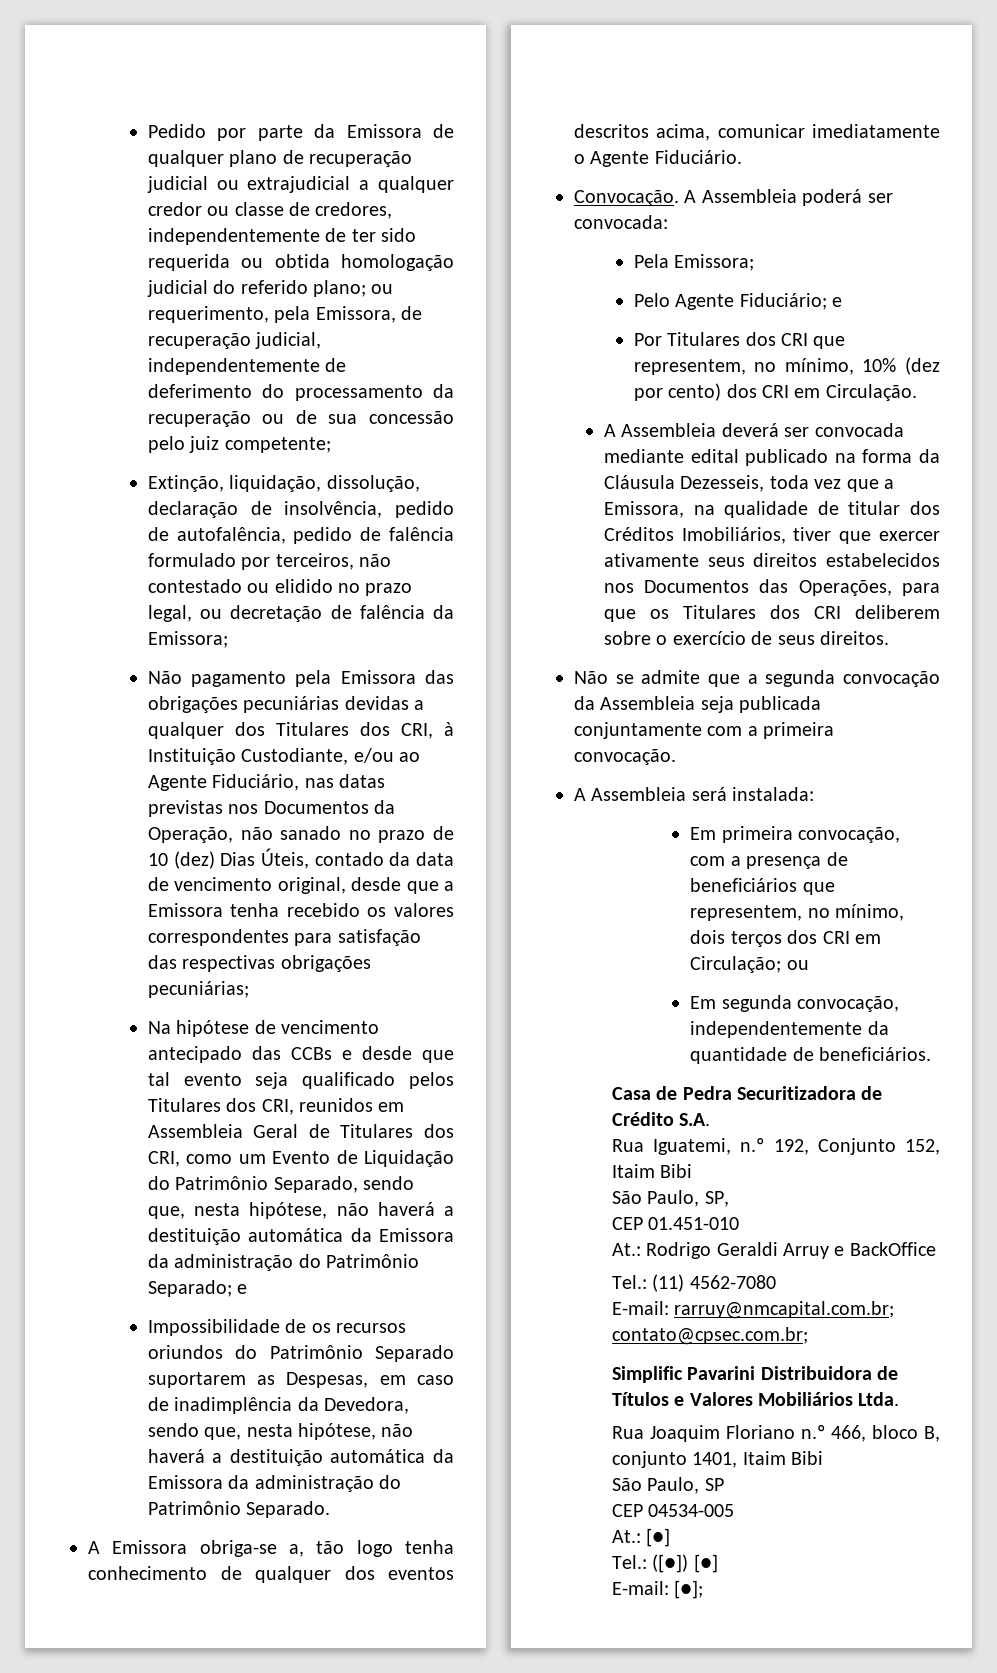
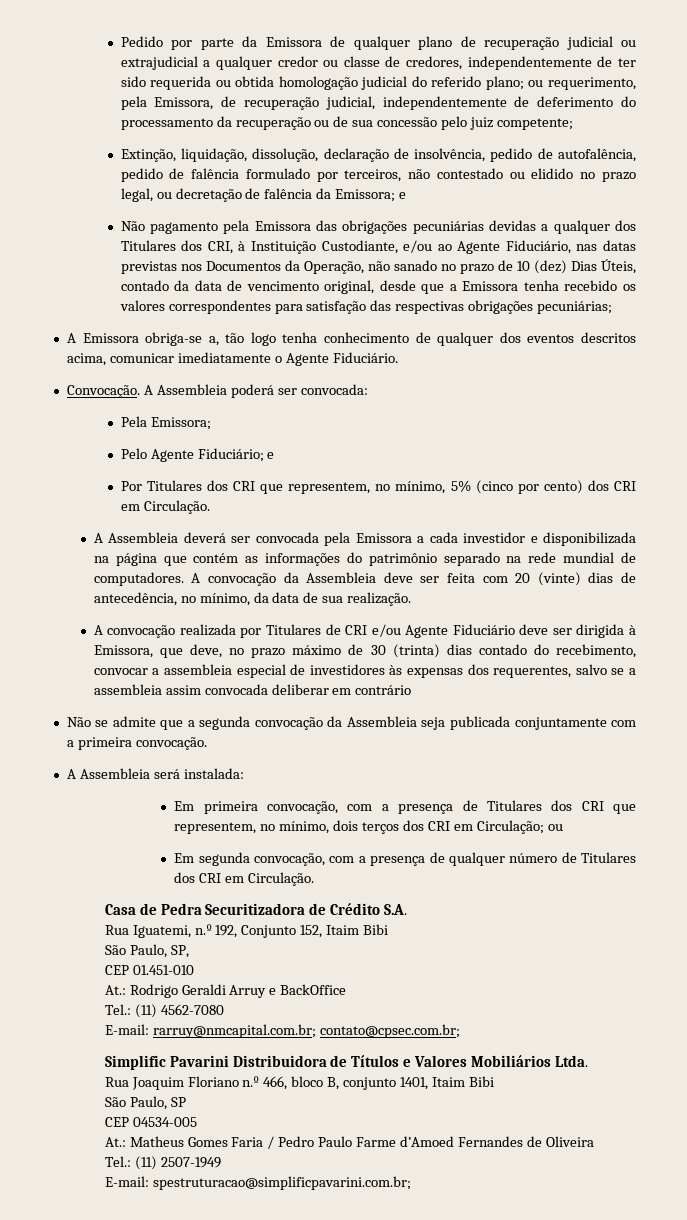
- Extinção, liquidação, dissolução, declaração de insolvência, pedido de autofalência, pedido de falência formulado por terceiros, não contestado ou elidido no prazo legal, ou decretação de falência da Emissora;
+ Extinção, liquidação, dissolução, declaração de insolvência, pedido de autofalência, pedido de falência formulado por terceiros, não contestado ou elidido no prazo legal, ou decretação de falência da Emissora; e
- Na hipótese de vencimento antecipado das CCBs e desde que tal evento seja qualificado pelos Titulares dos CRI, reunidos em Assembleia Geral de Titulares dos CRI, como um Evento de Liquidação do Patrimônio Separado, sendo que, nesta hipótese, não haverá a destituição automática da Emissora da administração do Patrimônio Separado; e
- Impossibilidade de os recursos oriundos do Patrimônio Separado suportarem as Despesas, em caso de inadimplência da Devedora, sendo que, nesta hipótese, não haverá a destituição automática da Emissora da administração do Patrimônio Separado.
- Por Titulares dos CRI que representem, no mínimo, 10% (dez por cento) dos CRI em Circulação.
+ Por Titulares dos CRI que representem, no mínimo, 5% (cinco por cento) dos CRI em Circulação.
- A Assembleia deverá ser convocada mediante edital publicado na forma da Cláusula Dezesseis, toda vez que a Emissora, na qualidade de titular dos Créditos Imobiliários, tiver que exercer ativamente seus direitos estabelecidos nos Documentos das Operações, para que os Titulares dos CRI deliberem sobre o exercício de seus direitos.
+ A Assembleia deverá ser convocada pela Emissora a cada investidor e disponibilizada na página que contém as informações do patrimônio separado na rede mundial de computadores. A convocação da Assembleia deve ser feita com 20 (vinte) dias de antecedência, no mínimo, da data de sua realização.
+ A convocação realizada por Titulares de CRI e/ou Agente Fiduciário deve ser dirigida à Emissora, que deve, no prazo máximo de 30 (trinta) dias contado do recebimento, convocar a assembleia especial de investidores às expensas dos requerentes, salvo se a assembleia assim convocada deliberar em contrário
- Em primeira convocação, com a presença de beneficiários que representem, no mínimo, dois terços dos CRI em Circulação; ou
+ Em primeira convocação, com a presença de Titulares dos CRI que representem, no mínimo, dois terços dos CRI em Circulação; ou
- Em segunda convocação, independentemente da quantidade de beneficiários.
+ Em segunda convocação, com a presença de qualquer número de Titulares dos CRI em Circulação.
- At.: [●]
- Tel.: ([●]) [●]
- E-mail: [●];
+ At.: Matheus Gomes Faria / Pedro Paulo Farme d’Amoed Fernandes de Oliveira
+ Tel.: (11) 2507-1949
+ E-mail: spestruturacao@simplificpavarini.com.br;

